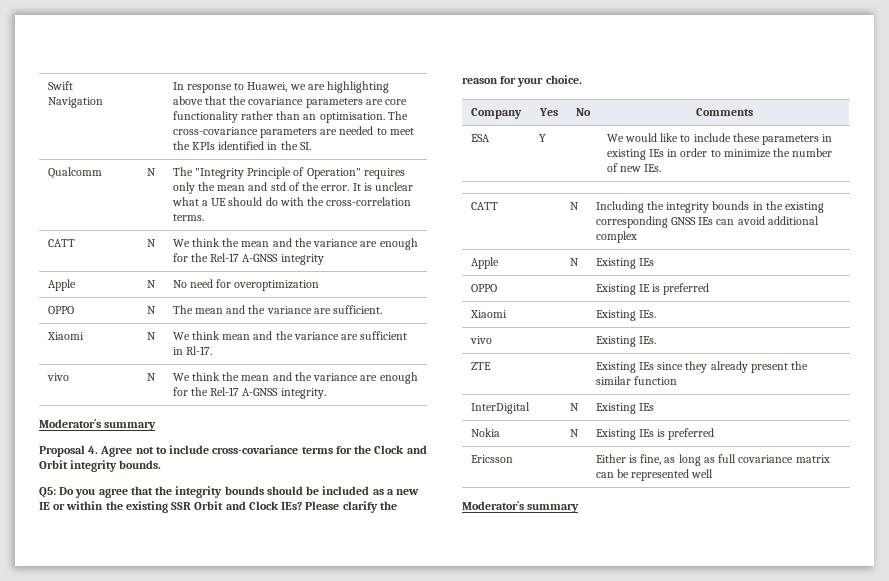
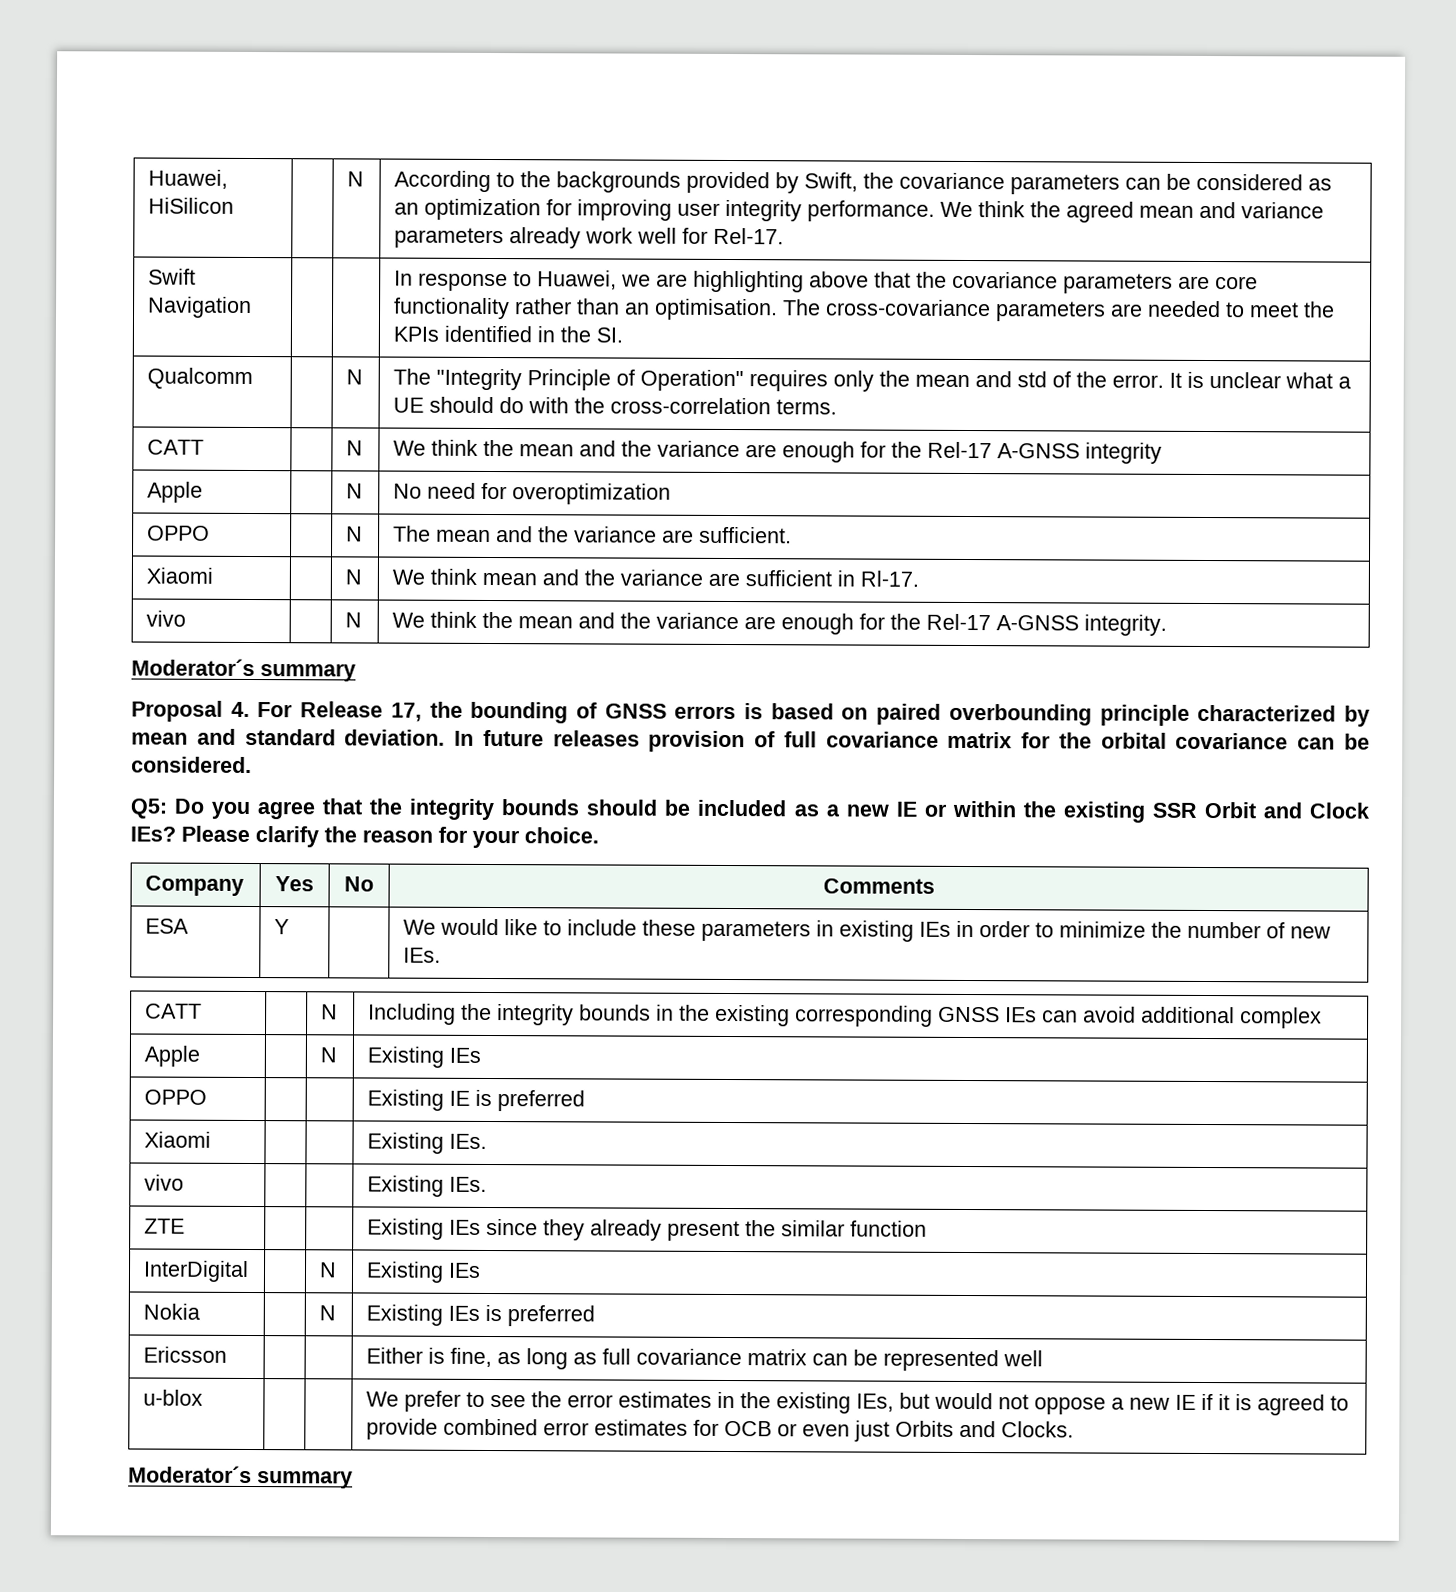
+ Huawei, HiSilicon | | N | According to the backgrounds provided by Swift, the covariance parameters can be considered as an optimization for improving user integrity performance. We think the agreed mean and variance parameters already work well for Rel-17.
- Proposal 4. Agree not to include cross-covariance terms for the Clock and Orbit integrity bounds.
+ Proposal 4. For Release 17, the bounding of GNSS errors is based on paired overbounding principle characterized by mean and standard deviation. In future releases provision of full covariance matrix for the orbital covariance can be considered.
+ u-blox | | | We prefer to see the error estimates in the existing IEs, but would not oppose a new IE if it is agreed to provide combined error estimates for OCB or even just Orbits and Clocks.

